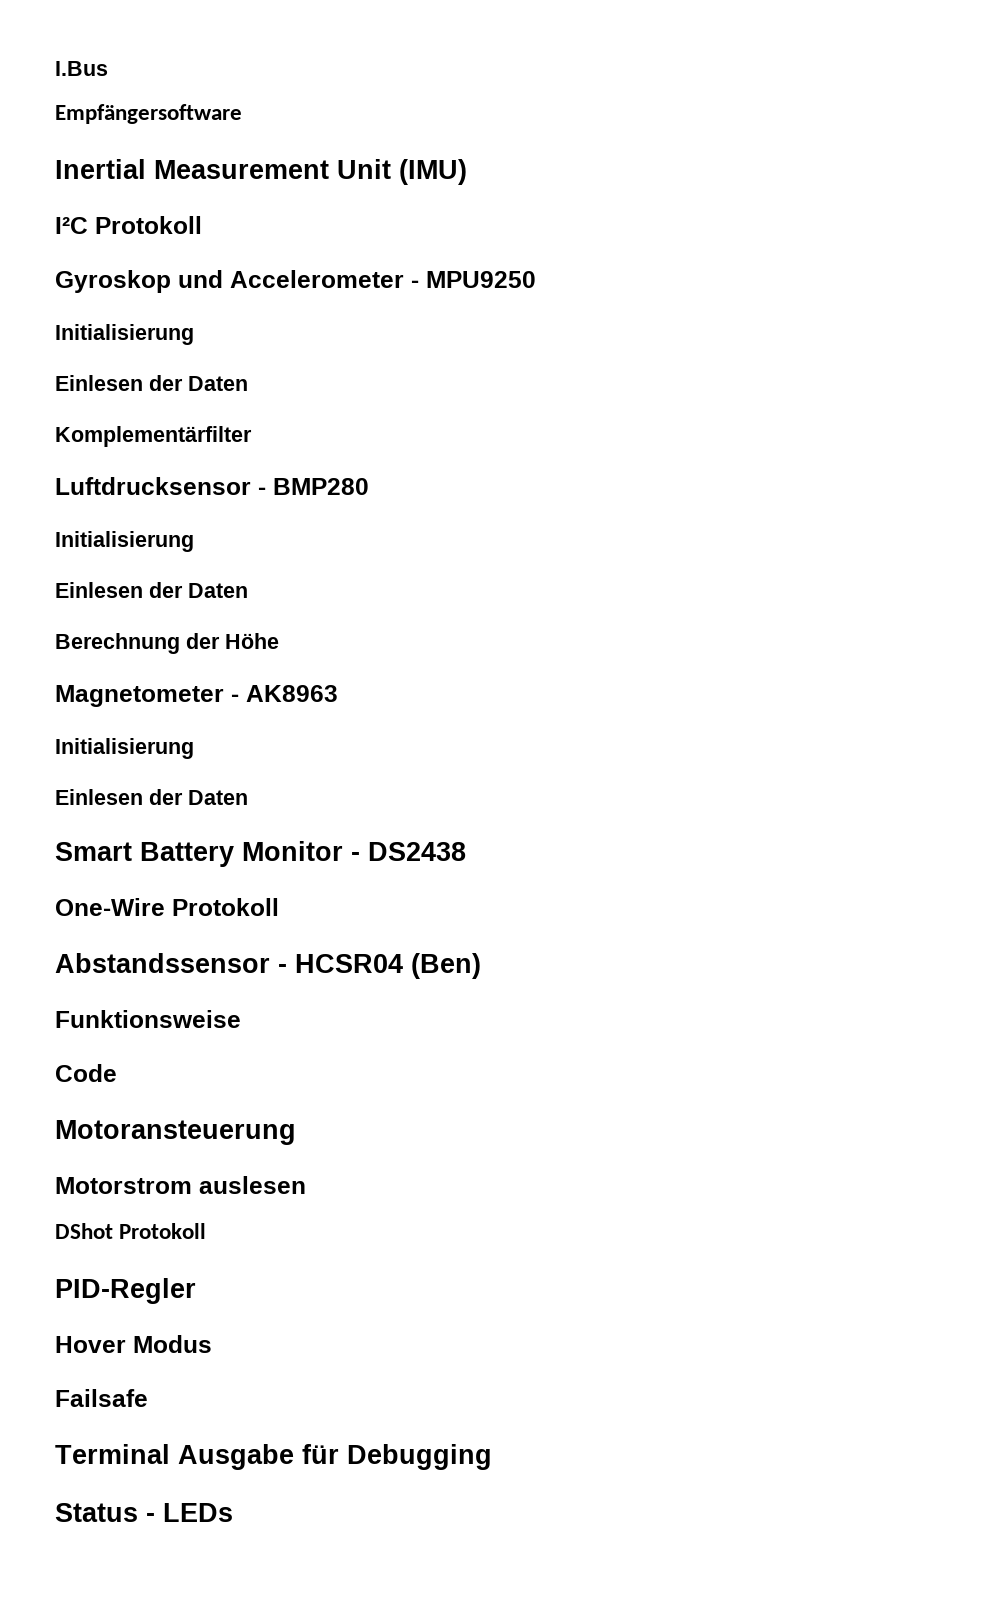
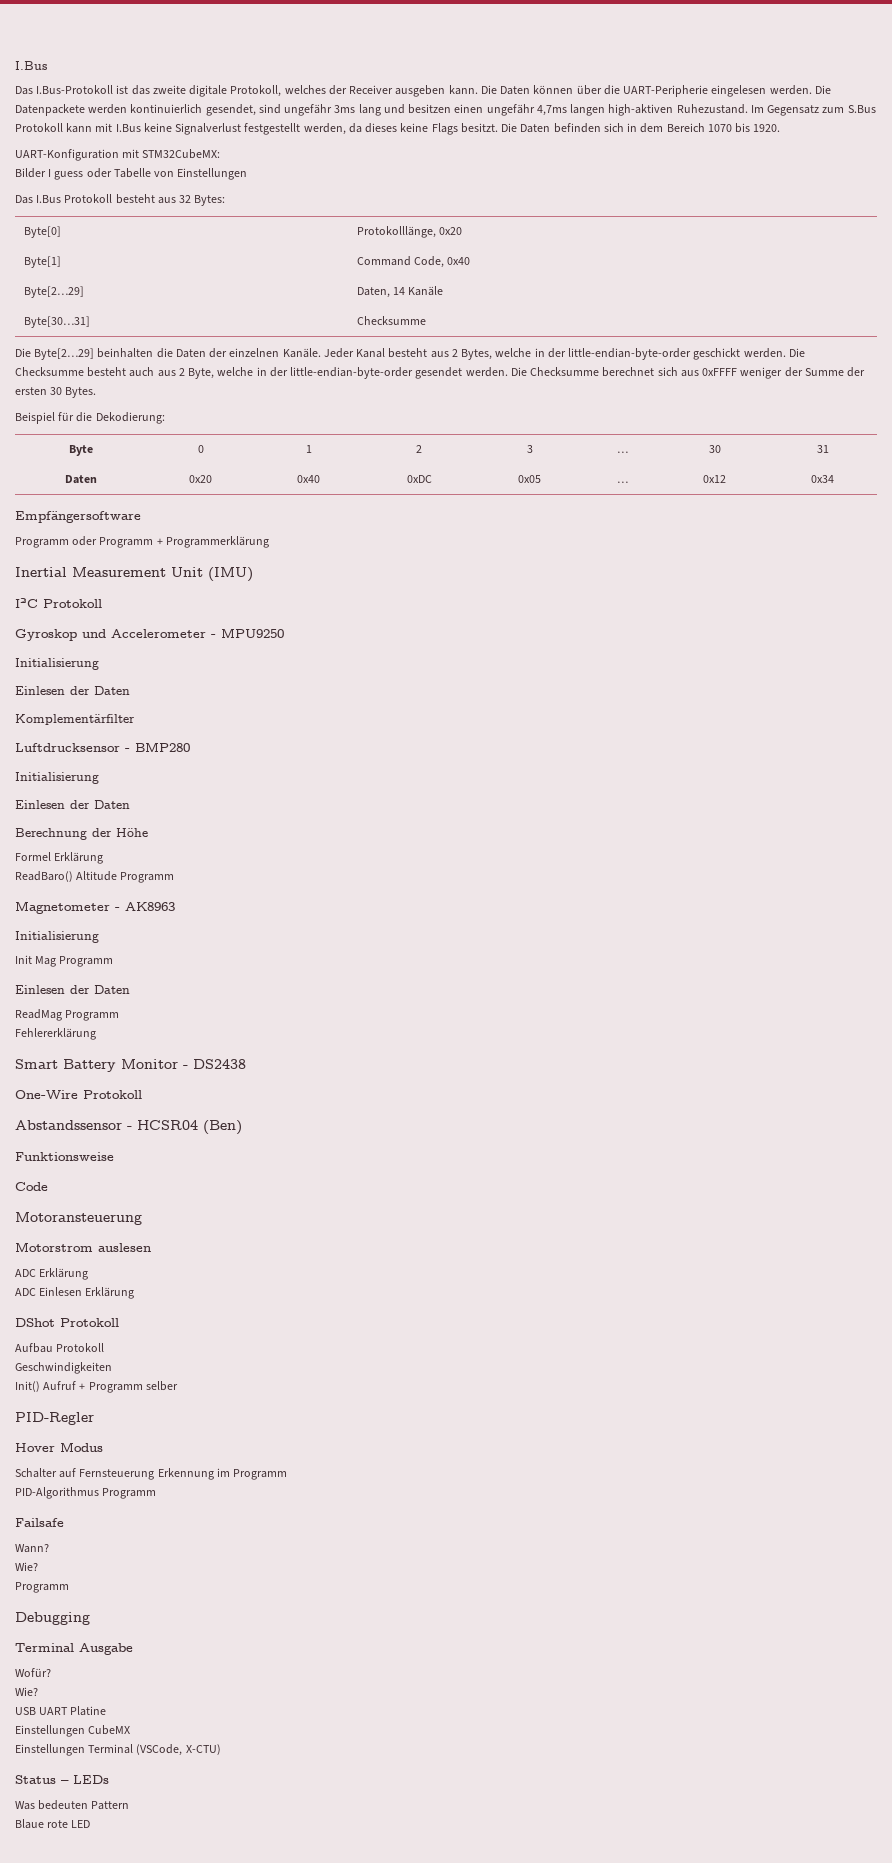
+ Das I.Bus-Protokoll ist das zweite digitale Protokoll, welches der Receiver ausgeben kann. Die Daten können über die UART-Peripherie eingelesen werden. Die Datenpackete werden kontinuierlich gesendet, sind ungefähr 3ms lang und besitzen einen ungefähr 4,7ms langen high-aktiven Ruhezustand. Im Gegensatz zum S.Bus Protokoll kann mit I.Bus keine Signalverlust festgestellt werden, da dieses keine Flags besitzt. Die Daten befinden sich in dem Bereich 1070 bis 1920.
+ UART-Konfiguration mit STM32CubeMX:
+ Bilder I guess oder Tabelle von Einstellungen
+ Das I.Bus Protokoll besteht aus 32 Bytes:
+ Byte[0] | Protokolllänge, 0x20
+ Byte[1] | Command Code, 0x40
+ Byte[2…29] | Daten, 14 Kanäle
+ Byte[30…31] | Checksumme
+ Die Byte[2…29] beinhalten die Daten der einzelnen Kanäle. Jeder Kanal besteht aus 2 Bytes, welche in der little-endian-byte-order geschickt werden. Die Checksumme besteht auch aus 2 Byte, welche in der little-endian-byte-order gesendet werden. Die Checksumme berechnet sich aus 0xFFFF weniger der Summe der ersten 30 Bytes.
+ Beispiel für die Dekodierung:
+ Byte | 0 | 1 | 2 | 3 | … | 30 | 31
+ Daten | 0x20 | 0x40 | 0xDC | 0x05 | … | 0x12 | 0x34
  Empfängersoftware
+ Programm oder Programm + Programmerklärung
+ Formel Erklärung
+ ReadBaro() Altitude Programm
  Magnetometer - AK8963
  Initialisierung
+ Init Mag Programm
  Einlesen der Daten
+ ReadMag Programm
+ Fehlererklärung
+ ADC Erklärung
+ ADC Einlesen Erklärung
  DShot Protokoll
+ Aufbau Protokoll
+ Geschwindigkeiten
+ Init() Aufruf + Programm selber
  PID-Regler
  Hover Modus
+ Schalter auf Fernsteuerung Erkennung im Programm
+ PID-Algorithmus Programm
  Failsafe
- Terminal Ausgabe für Debugging
- Status - LEDs
+ Wann?
+ Wie?
+ Programm
+ Debugging
+ Terminal Ausgabe
+ Wofür?
+ Wie?
+ USB UART Platine
+ Einstellungen CubeMX
+ Einstellungen Terminal (VSCode, X-CTU)
+ Status – LEDs
+ Was bedeuten Pattern
+ Blaue rote LED

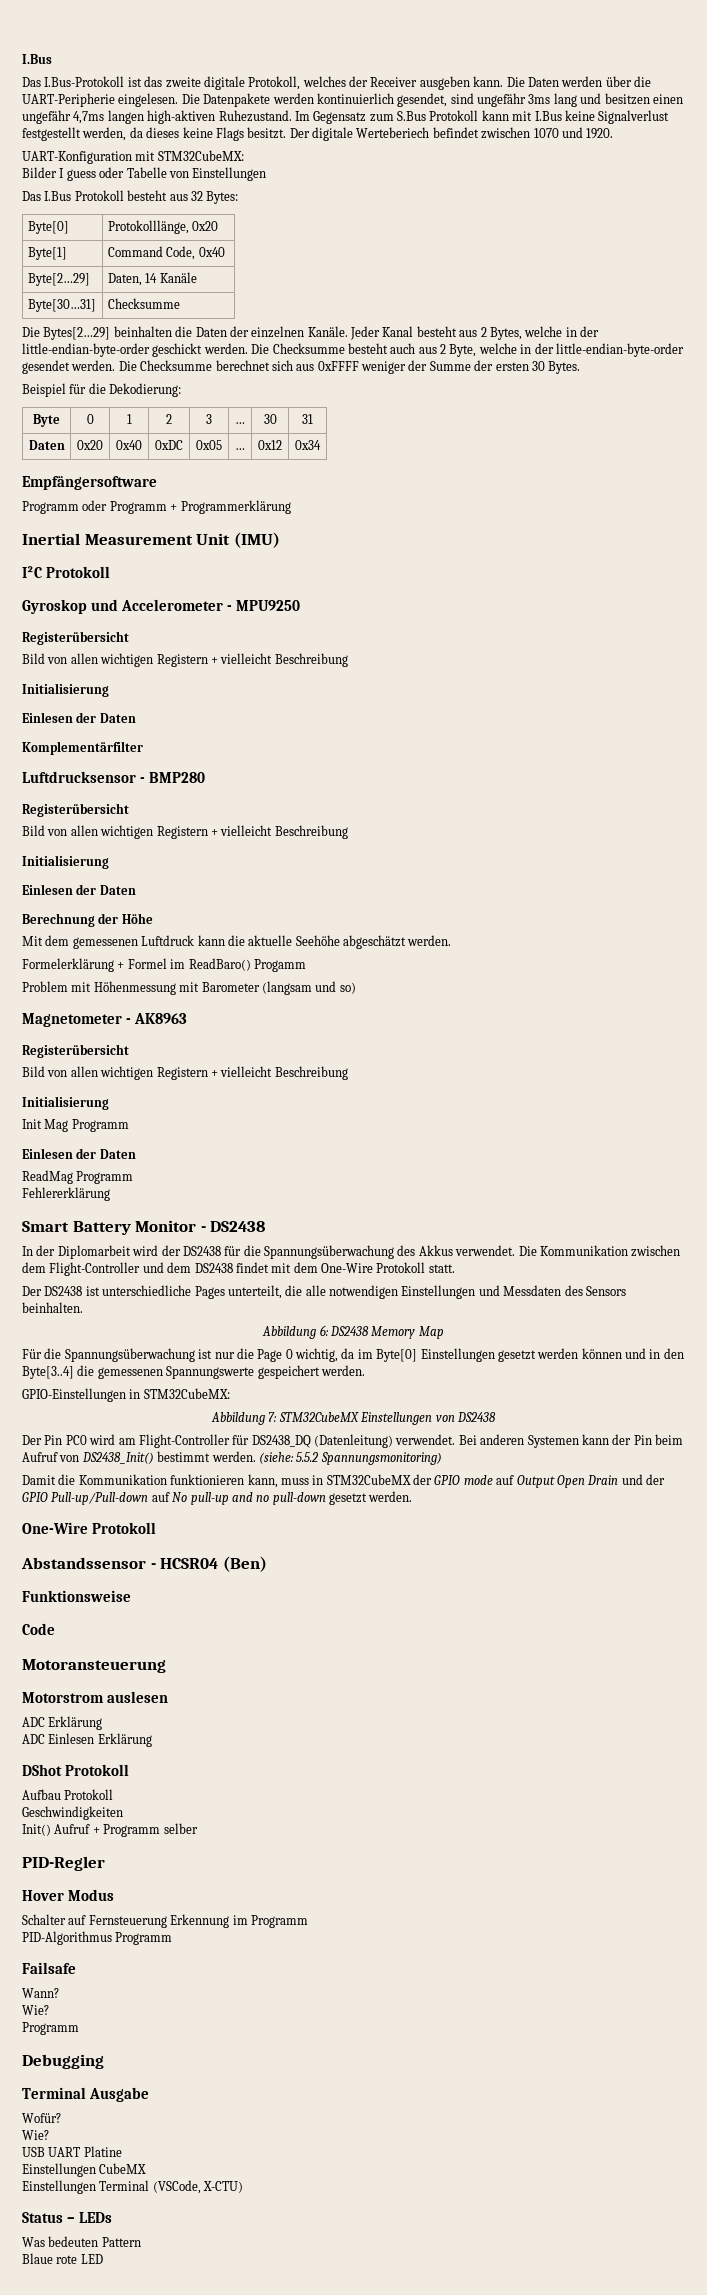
- Die Daten können über die UART-Peripherie eingelesen werden. Die Datenpackete werden kontinuierlich gesendet, sind ungefähr 3ms lang und besitzen einen ungefähr 4,7ms langen high-aktiven Ruhezustand.
+ Die Daten werden über die UART-Peripherie eingelesen. Die Datenpakete werden kontinuierlich gesendet, sind ungefähr 3ms lang und besitzen einen ungefähr 4,7ms langen high-aktiven Ruhezustand.
- Die Daten befinden sich in dem Bereich 1070 bis 1920.
+ Der digitale Werteberiech befindet zwischen 1070 und 1920.
- Die Byte[2…29] beinhalten die Daten der einzelnen Kanäle.
+ Die Bytes[2…29] beinhalten die Daten der einzelnen Kanäle.
  Gyroskop und Accelerometer - MPU9250
+ Registerübersicht
+ Bild von allen wichtigen Registern + vielleicht Beschreibung
  Luftdrucksensor - BMP280
+ Registerübersicht
+ Bild von allen wichtigen Registern + vielleicht Beschreibung
- Formel Erklärung
- ReadBaro() Altitude Programm
+ Mit dem gemessenen Luftdruck kann die aktuelle Seehöhe abgeschätzt werden.
+ Formelerklärung + Formel im ReadBaro() Progamm
+ Problem mit Höhenmessung mit Barometer (langsam und so)
  Magnetometer - AK8963
+ Registerübersicht
+ Bild von allen wichtigen Registern + vielleicht Beschreibung
+ In der Diplomarbeit wird der DS2438 für die Spannungsüberwachung des Akkus verwendet. Die Kommunikation zwischen dem Flight-Controller und dem DS2438 findet mit dem One-Wire Protokoll statt.
+ Der DS2438 ist unterschiedliche Pages unterteilt, die alle notwendigen Einstellungen und Messdaten des Sensors beinhalten.
+ Abbildung 6: DS2438 Memory Map
+ Für die Spannungsüberwachung ist nur die Page 0 wichtig, da im Byte[0] Einstellungen gesetzt werden können und in den Byte[3..4] die gemessenen Spannungswerte gespeichert werden.
+ GPIO-Einstellungen in STM32CubeMX:
+ Abbildung 7: STM32CubeMX Einstellungen von DS2438
+ Der Pin PC0 wird am Flight-Controller für DS2438_DQ (Datenleitung) verwendet. Bei anderen Systemen kann der Pin beim Aufruf von DS2438_Init() bestimmt werden. (siehe: 5.5.2 Spannungsmonitoring)
+ Damit die Kommunikation funktionieren kann, muss in STM32CubeMX der GPIO mode auf Output Open Drain und der GPIO Pull-up/Pull-down auf No pull-up and no pull-down gesetzt werden.

